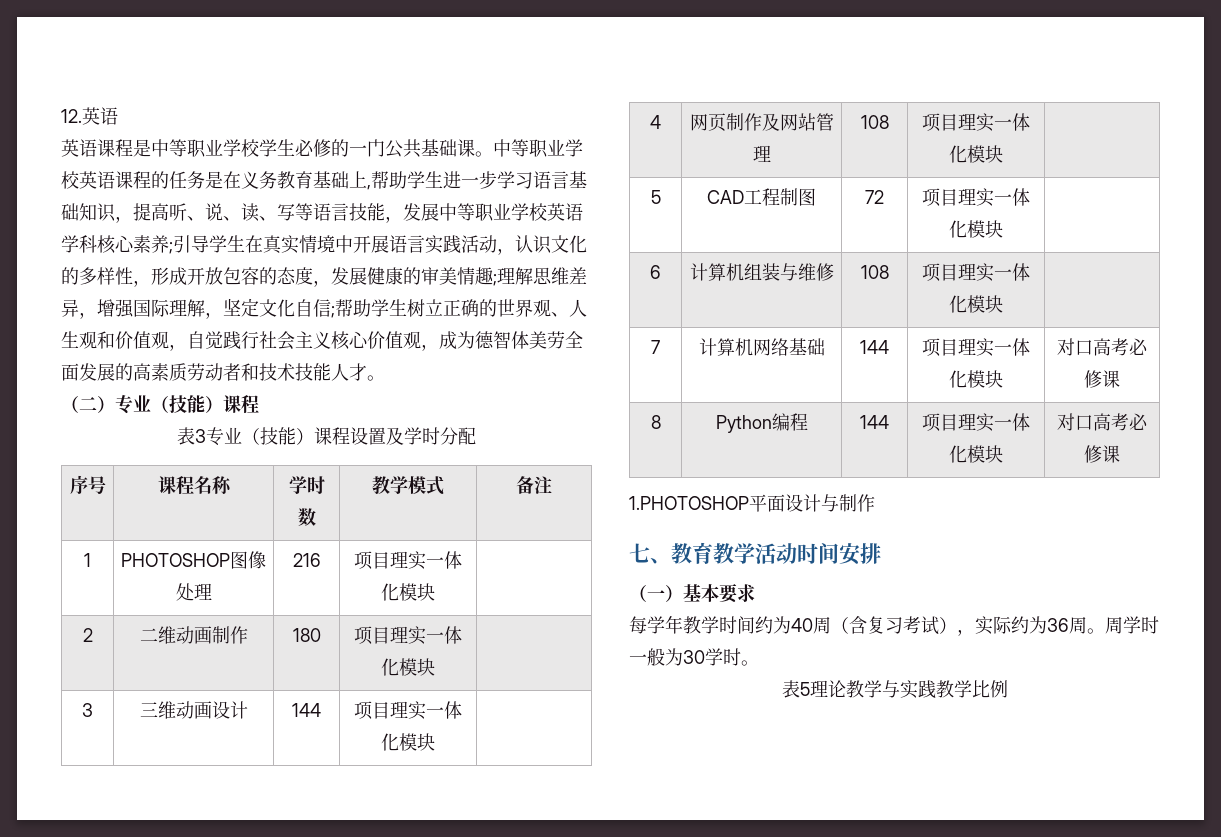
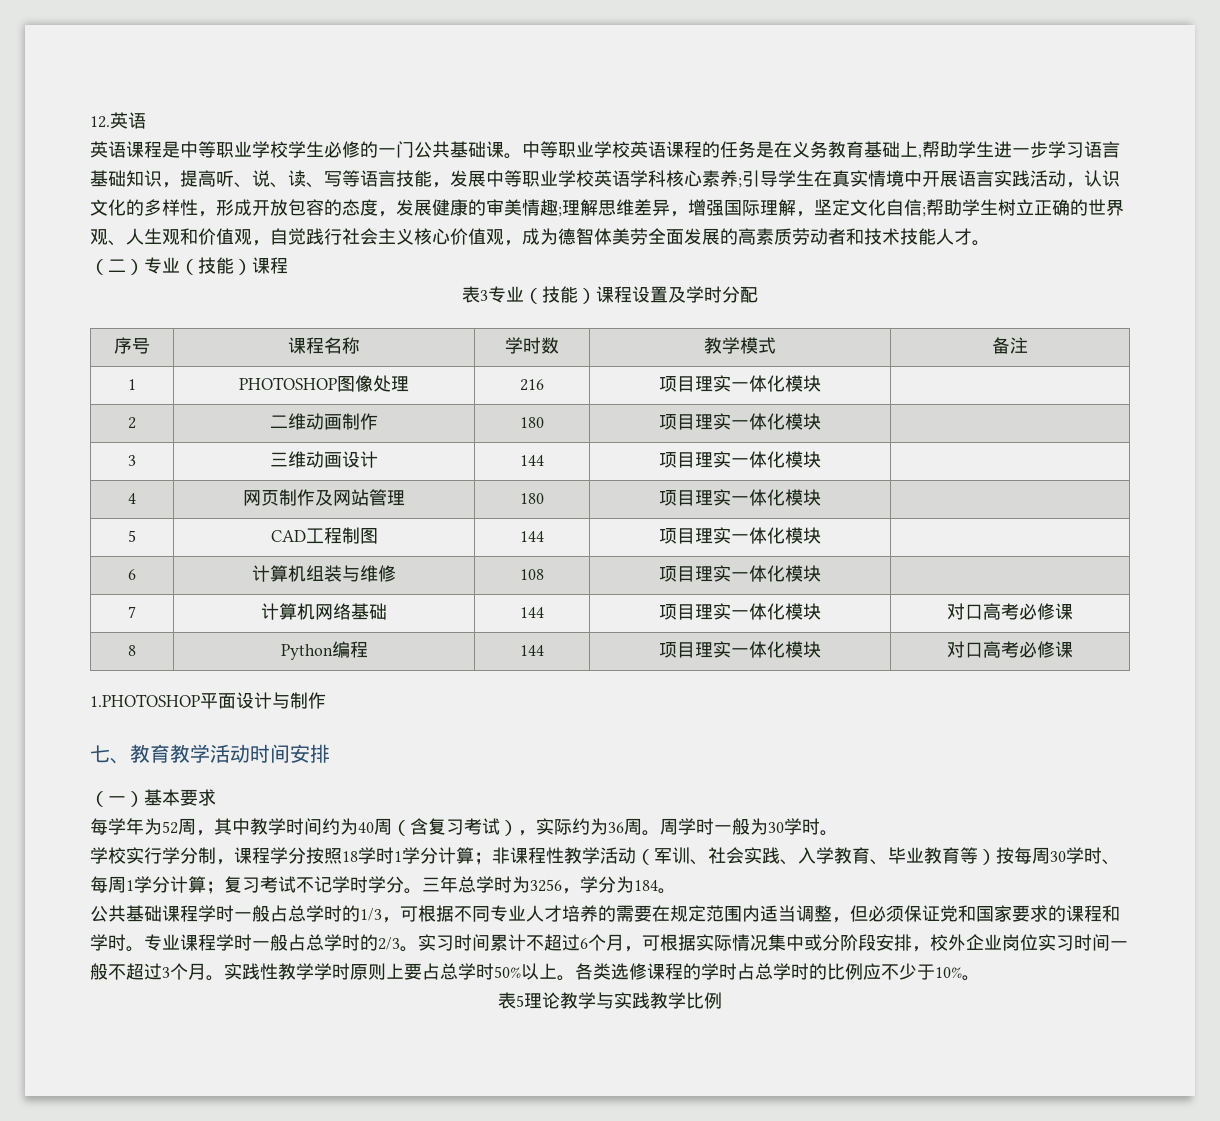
- 4 | 网页制作及网站管理 | 108 | 项目理实一体化模块 |
+ 4 | 网页制作及网站管理 | 180 | 项目理实一体化模块 |
- 5 | CAD工程制图 | 72 | 项目理实一体化模块 |
+ 5 | CAD工程制图 | 144 | 项目理实一体化模块 |
- 每学年教学时间约为40周（含复习考试），实际约为36周。
+ 每学年为52周，其中教学时间约为40周（含复习考试），实际约为36周。
+ 学校实行学分制，课程学分按照18学时1学分计算；非课程性教学活动（军训、社会实践、入学教育、毕业教育等）按每周30学时、每周1学分计算；复习考试不记学时学分。三年总学时为3256，学分为184。
+ 公共基础课程学时一般占总学时的1/3，可根据不同专业人才培养的需要在规定范围内适当调整，但必须保证党和国家要求的课程和学时。专业课程学时一般占总学时的2/3。实习时间累计不超过6个月，可根据实际情况集中或分阶段安排，校外企业岗位实习时间一般不超过3个月。实践性教学学时原则上要占总学时50%以上。各类选修课程的学时占总学时的比例应不少于10%。

